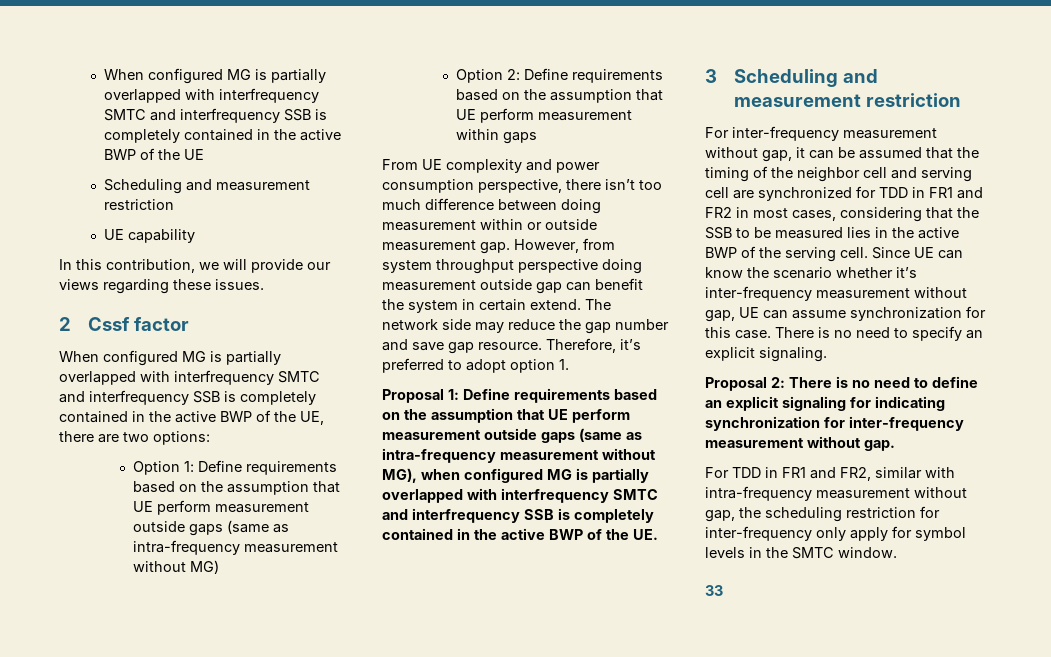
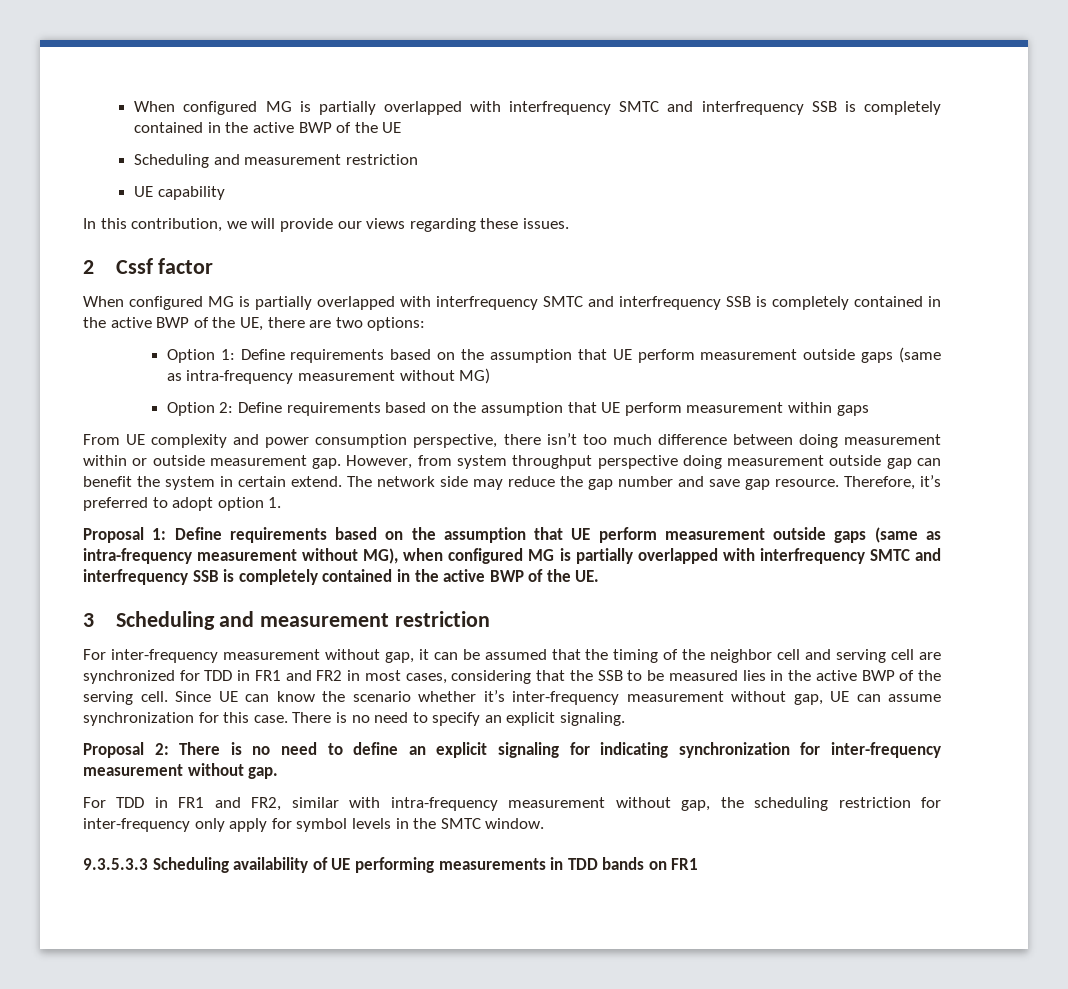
- 33
+ 9.3.5.3.3 Scheduling availability of UE performing measurements in TDD bands on FR1

